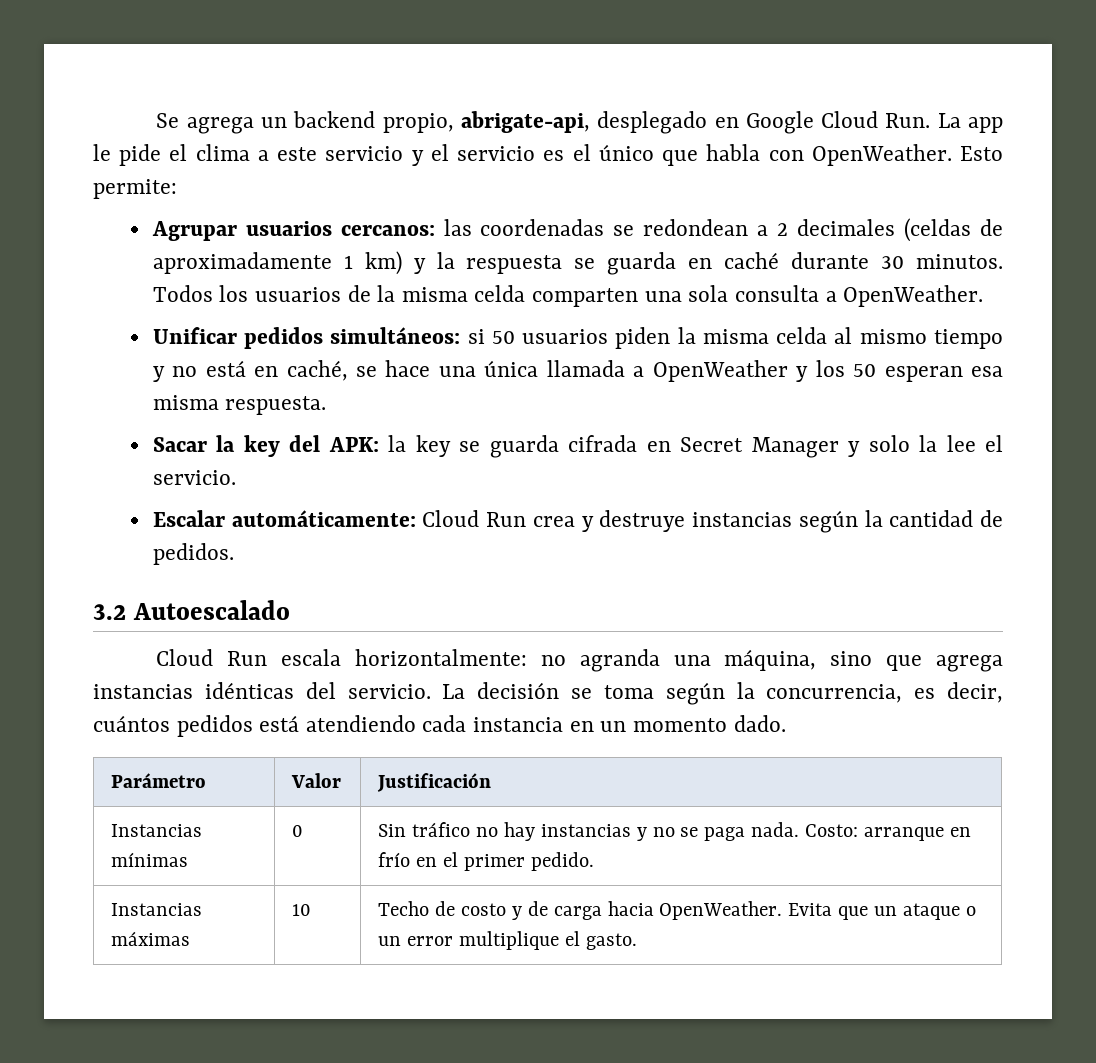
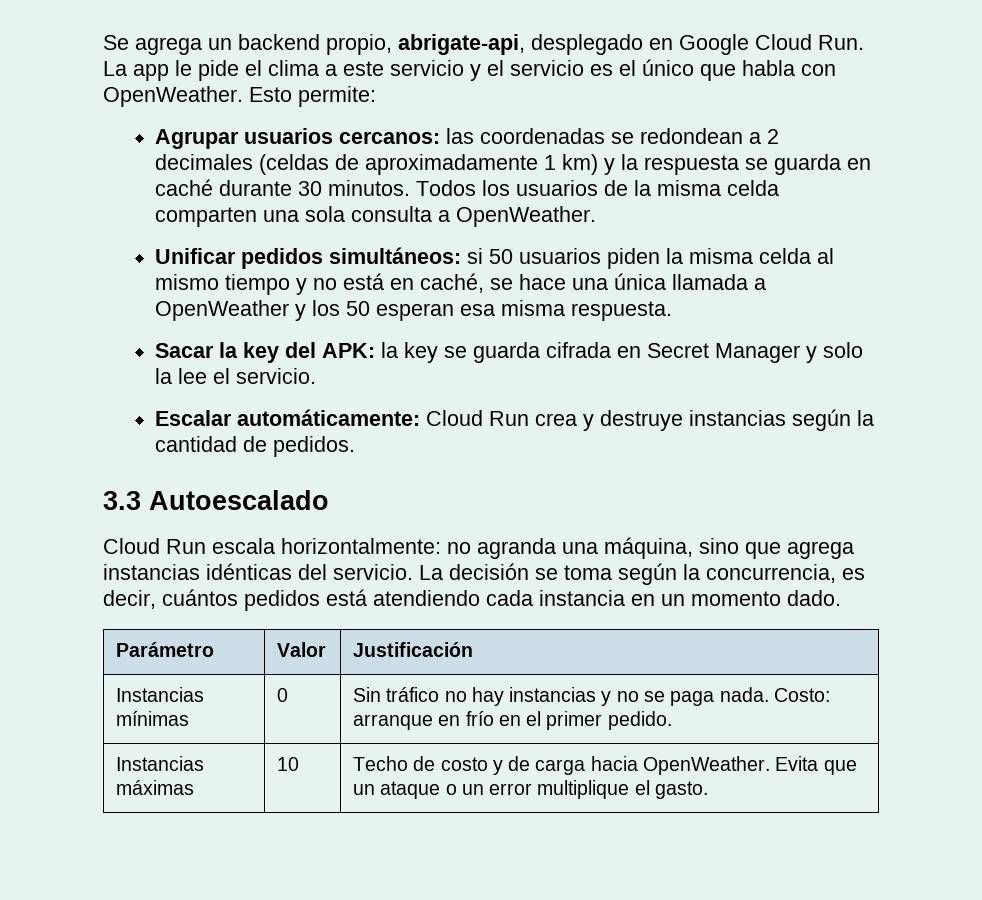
- 3.2 Autoescalado
+ 3.3 Autoescalado

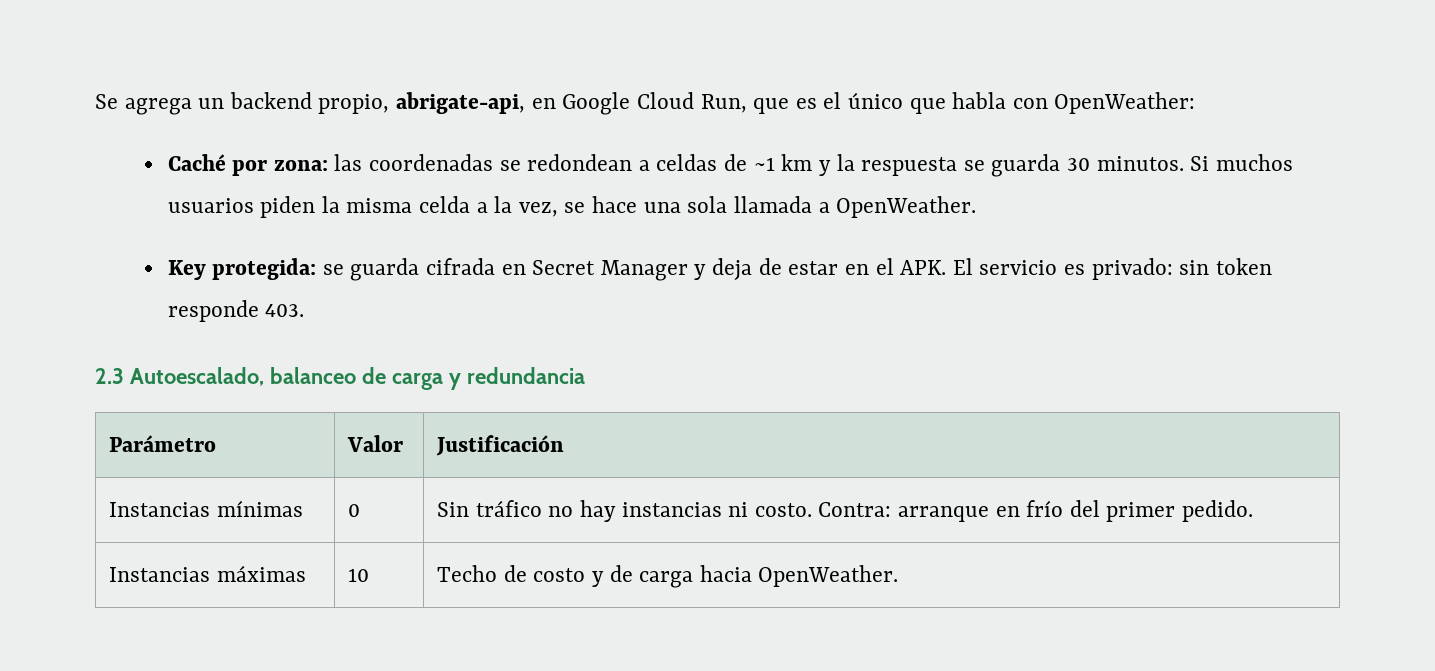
- Se agrega un backend propio, abrigate-api, desplegado en Google Cloud Run. La app le pide el clima a este servicio y el servicio es el único que habla con OpenWeather. Esto permite:
- Agrupar usuarios cercanos: las coordenadas se redondean a 2 decimales (celdas de aproximadamente 1 km) y la respuesta se guarda en caché durante 30 minutos. Todos los usuarios de la misma celda comparten una sola consulta a OpenWeather.
- Unificar pedidos simultáneos: si 50 usuarios piden la misma celda al mismo tiempo y no está en caché, se hace una única llamada a OpenWeather y los 50 esperan esa misma respuesta.
- Sacar la key del APK: la key se guarda cifrada en Secret Manager y solo la lee el servicio.
- Escalar automáticamente: Cloud Run crea y destruye instancias según la cantidad de pedidos.
- 3.3 Autoescalado
- Cloud Run escala horizontalmente: no agranda una máquina, sino que agrega instancias idénticas del servicio. La decisión se toma según la concurrencia, es decir, cuántos pedidos está atendiendo cada instancia en un momento dado.
+ Se agrega un backend propio, abrigate-api, en Google Cloud Run, que es el único que habla con OpenWeather:
+ Caché por zona: las coordenadas se redondean a celdas de ~1 km y la respuesta se guarda 30 minutos. Si muchos usuarios piden la misma celda a la vez, se hace una sola llamada a OpenWeather.
+ Key protegida: se guarda cifrada en Secret Manager y deja de estar en el APK. El servicio es privado: sin token responde 403.
+ 2.3 Autoescalado, balanceo de carga y redundancia
- Instancias mínimas | 0 | Sin tráfico no hay instancias y no se paga nada. Costo: arranque en frío en el primer pedido.
+ Instancias mínimas | 0 | Sin tráfico no hay instancias ni costo. Contra: arranque en frío del primer pedido.
- Instancias máximas | 10 | Techo de costo y de carga hacia OpenWeather. Evita que un ataque o un error multiplique el gasto.
+ Instancias máximas | 10 | Techo de costo y de carga hacia OpenWeather.

